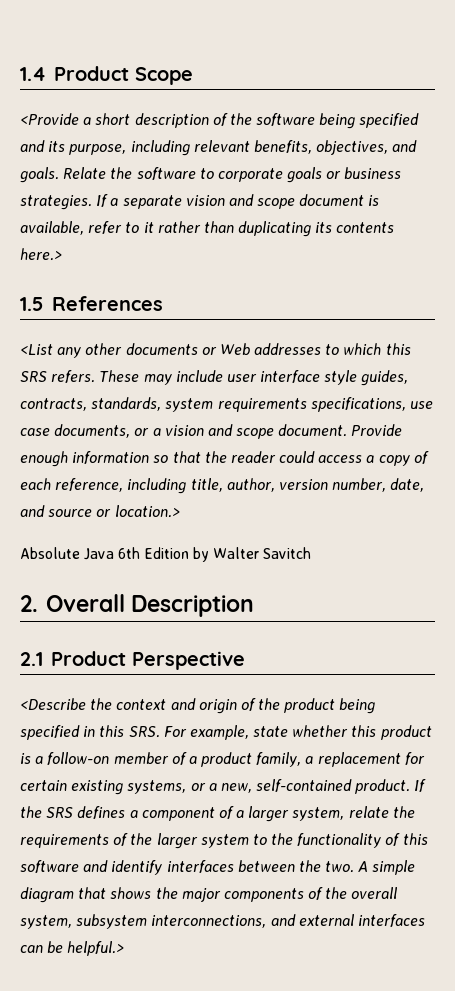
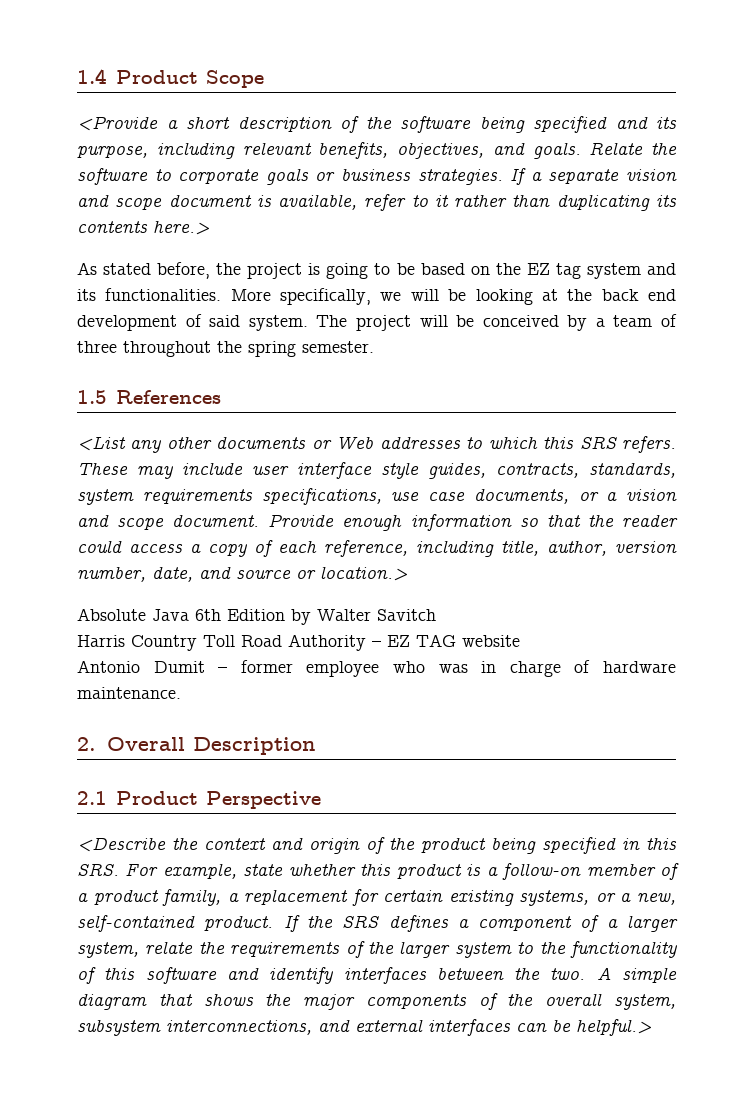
+ As stated before, the project is going to be based on the EZ tag system and its functionalities. More specifically, we will be looking at the back end development of said system. The project will be conceived by a team of three throughout the spring semester.
+ Harris Country Toll Road Authority – EZ TAG website
+ Antonio Dumit – former employee who was in charge of hardware maintenance.

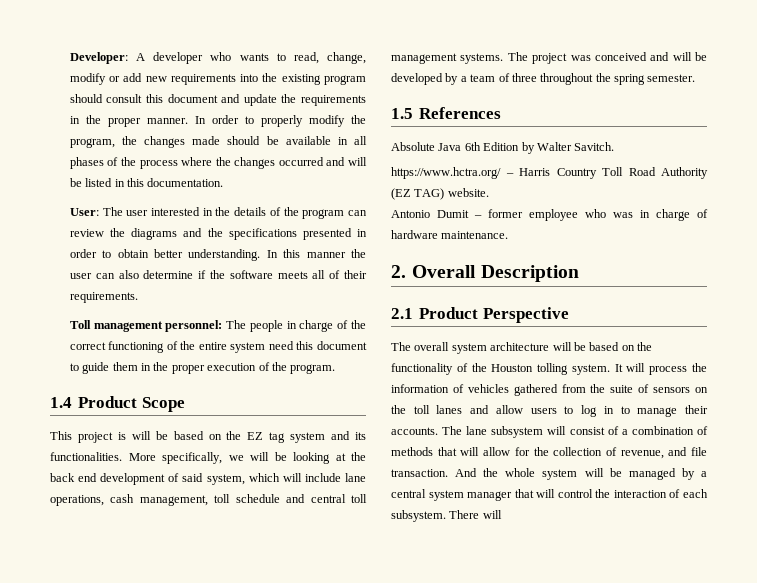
+ Developer: A developer who wants to read, change, modify or add new requirements into the existing program should consult this document and update the requirements in the proper manner. In order to properly modify the program, the changes made should be available in all phases of the process where the changes occurred and will be listed in this documentation.
+ User: The user interested in the details of the program can review the diagrams and the specifications presented in order to obtain better understanding. In this manner the user can also determine if the software meets all of their requirements.
+ Toll management personnel: The people in charge of the correct functioning of the entire system need this document to guide them in the proper execution of the program.
  1.4 Product Scope
- <Provide a short description of the software being specified and its purpose, including relevant benefits, objectives, and goals. Relate the software to corporate goals or business strategies. If a separate vision and scope document is available, refer to it rather than duplicating its contents here.>
- As stated before, the project is going to be based on the EZ tag system and its functionalities.
+ This project is will be based on the EZ tag system and its functionalities.
- More specifically, we will be looking at the back end development of said system. The project will be conceived by a team of three throughout the spring semester.
+ More specifically, we will be looking at the back end development of said system, which will include lane operations, cash management, toll schedule and central toll management systems. The project was conceived and will be developed by a team of three throughout the spring semester.
- <List any other documents or Web addresses to which this SRS refers. These may include user interface style guides, contracts, standards, system requirements specifications, use case documents, or a vision and scope document. Provide enough information so that the reader could access a copy of each reference, including title, author, version number, date, and source or location.>
- Absolute Java 6th Edition by Walter Savitch
- Harris Country Toll Road Authority – EZ TAG website
+ Absolute Java 6th Edition by Walter Savitch.
+ https://www.hctra.org/ – Harris Country Toll Road Authority (EZ TAG) website.
- <Describe the context and origin of the product being specified in this SRS. For example, state whether this product is a follow-on member of a product family, a replacement for certain existing systems, or a new, self-contained product. If the SRS defines a component of a larger system, relate the requirements of the larger system to the functionality of this software and identify interfaces between the two. A simple diagram that shows the major components of the overall system, subsystem interconnections, and external interfaces can be helpful.>
+ The overall system architecture will be based on the functionality of the Houston tolling system. It will process the information of vehicles gathered from the suite of sensors on the toll lanes and allow users to log in to manage their accounts. The lane subsystem will consist of a combination of methods that will allow for the collection of revenue, and file transaction. And the whole system will be managed by a central system manager that will control the interaction of each subsystem. There will

